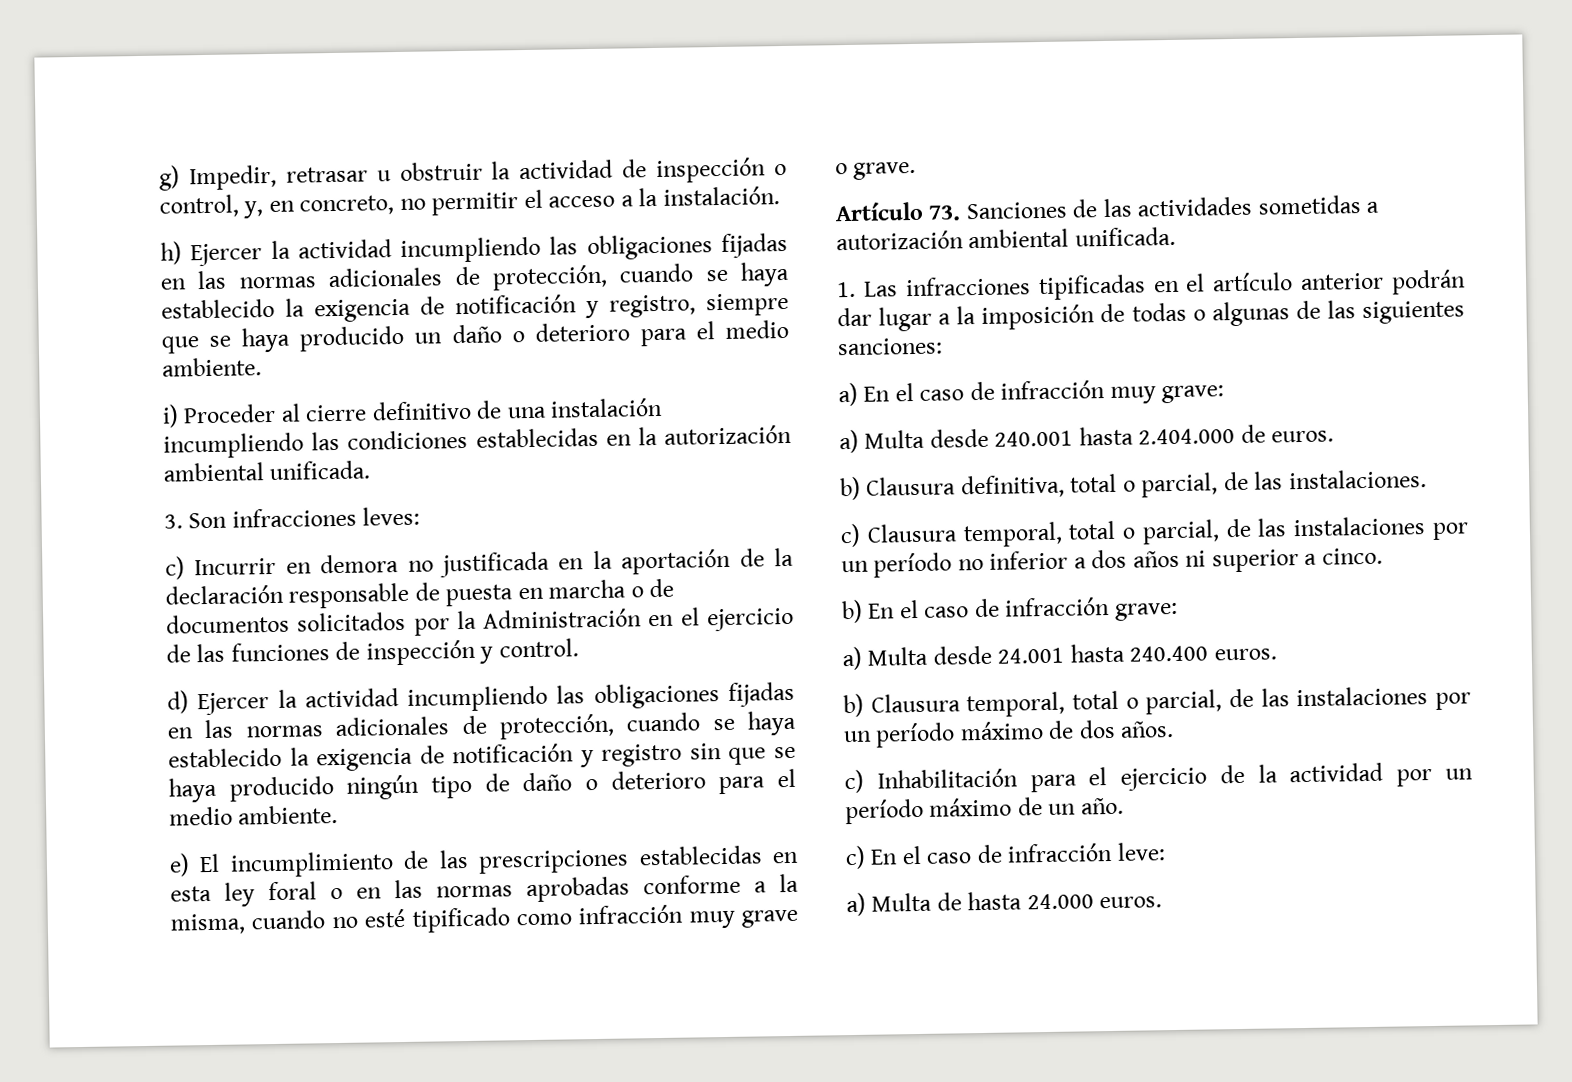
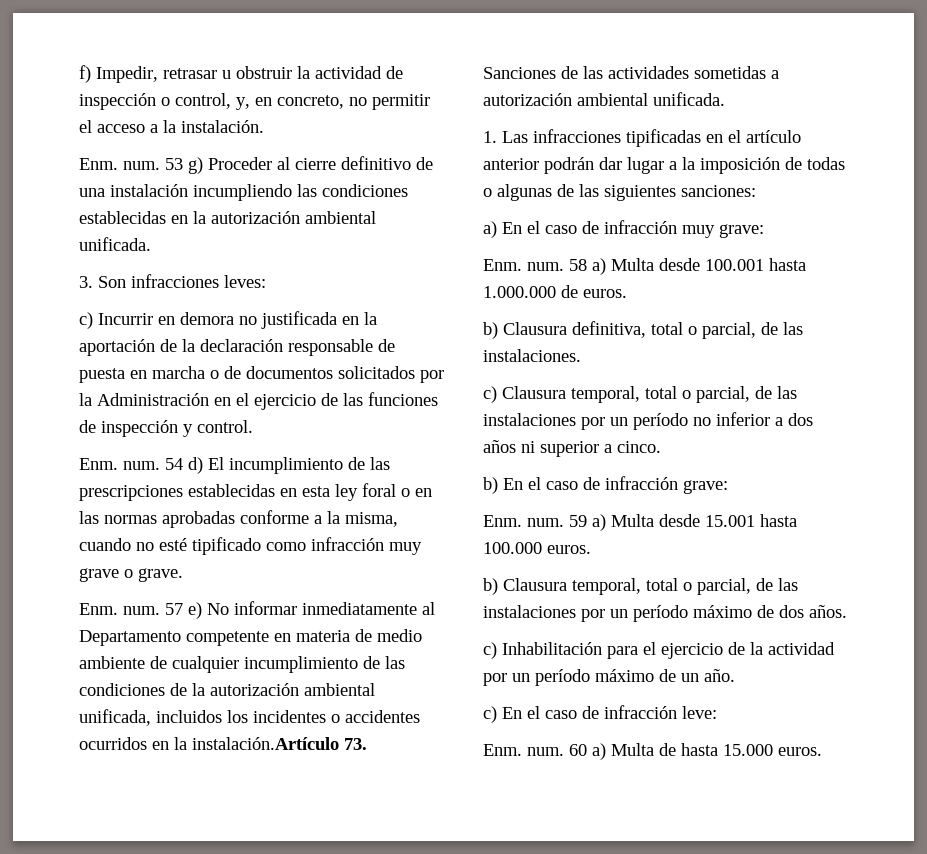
- g) Impedir, retrasar u obstruir la actividad de inspección o control, y, en concreto, no permitir el acceso a la instalación.
+ f) Impedir, retrasar u obstruir la actividad de inspección o control, y, en concreto, no permitir el acceso a la instalación.
- h) Ejercer la actividad incumpliendo las obligaciones fijadas en las normas adicionales de protección, cuando se haya establecido la exigencia de notificación y registro, siempre que se haya producido un daño o deterioro para el medio ambiente.
- i) Proceder al cierre definitivo de una instalación incumpliendo las condiciones establecidas en la autorización ambiental unificada.
+ Enm. num. 53 g) Proceder al cierre definitivo de una instalación incumpliendo las condiciones establecidas en la autorización ambiental unificada.
- d) Ejercer la actividad incumpliendo las obligaciones fijadas en las normas adicionales de protección, cuando se haya establecido la exigencia de notificación y registro sin que se haya producido ningún tipo de daño o deterioro para el medio ambiente.
- e) El incumplimiento de las prescripciones establecidas en esta ley foral o en las normas aprobadas conforme a la misma, cuando no esté tipificado como infracción muy grave o grave.
+ Enm. num. 54 d) El incumplimiento de las prescripciones establecidas en esta ley foral o en las normas aprobadas conforme a la misma, cuando no esté tipificado como infracción muy grave o grave.
- Artículo 73. Sanciones de las actividades sometidas a autorización ambiental unificada.
+ Enm. num. 57 e) No informar inmediatamente al Departamento competente en materia de medio ambiente de cualquier incumplimiento de las condiciones de la autorización ambiental unificada, incluidos los incidentes o accidentes ocurridos en la instalación.Artículo 73. Sanciones de las actividades sometidas a autorización ambiental unificada.
- a) Multa desde 240.001 hasta 2.404.000 de euros.
+ Enm. num. 58 a) Multa desde 100.001 hasta 1.000.000 de euros.
- a) Multa desde 24.001 hasta 240.400 euros.
+ Enm. num. 59 a) Multa desde 15.001 hasta 100.000 euros.
- a) Multa de hasta 24.000 euros.
+ Enm. num. 60 a) Multa de hasta 15.000 euros.

